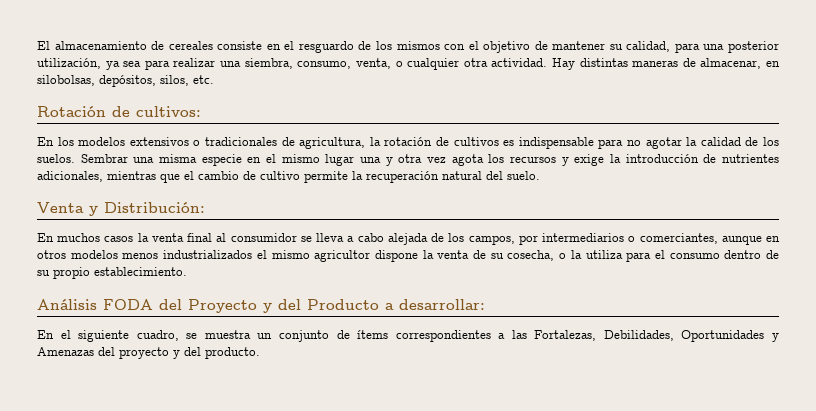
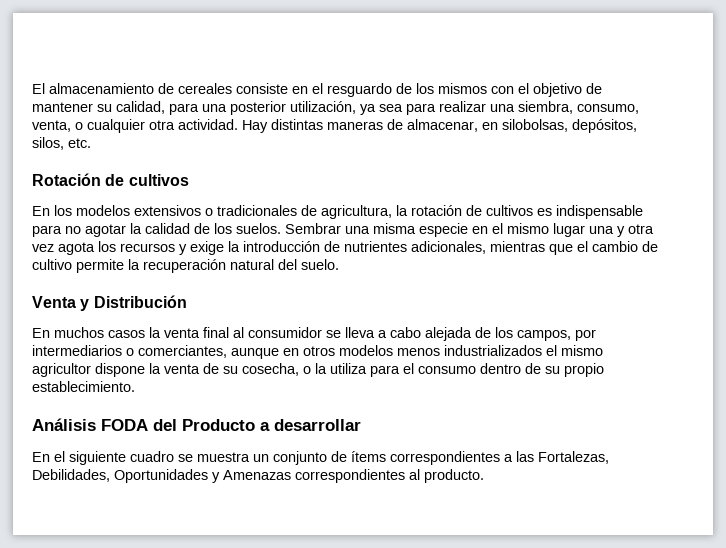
- Rotación de cultivos:
+ Rotación de cultivos
- Venta y Distribución:
+ Venta y Distribución
- Análisis FODA del Proyecto y del Producto a desarrollar:
+ Análisis FODA del Producto a desarrollar
- En el siguiente cuadro, se muestra un conjunto de ítems correspondientes a las Fortalezas, Debilidades, Oportunidades y Amenazas del proyecto y del producto.
+ En el siguiente cuadro se muestra un conjunto de ítems correspondientes a las Fortalezas, Debilidades, Oportunidades y Amenazas correspondientes al producto.

